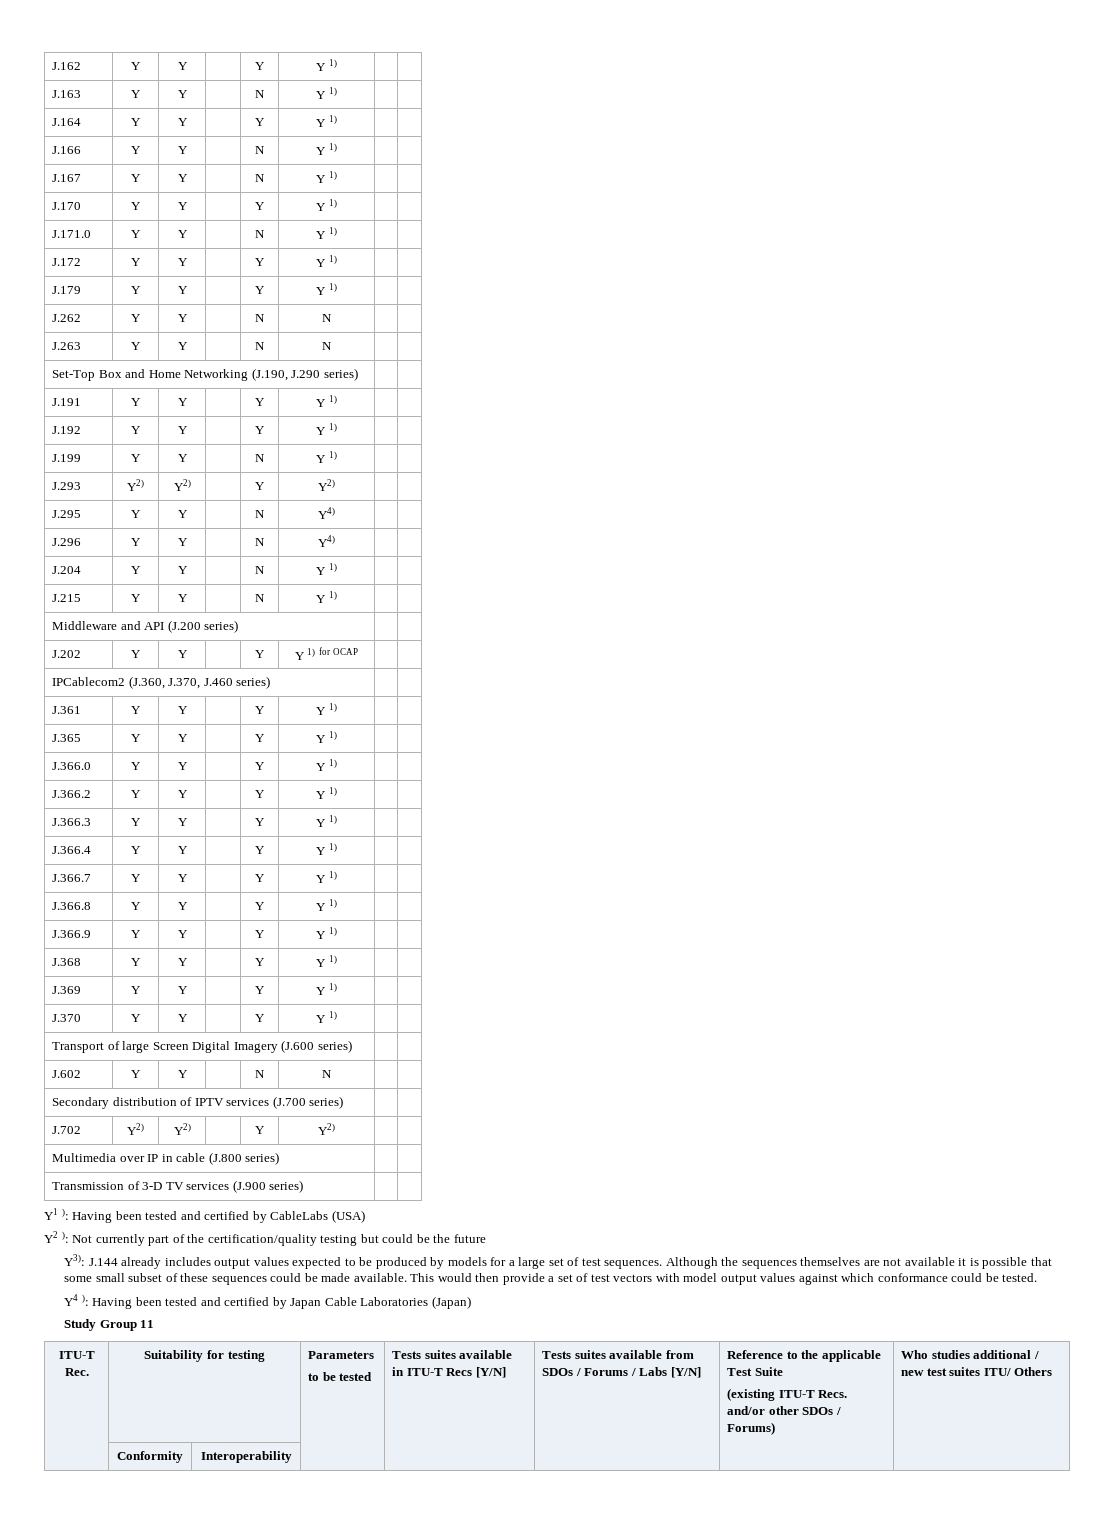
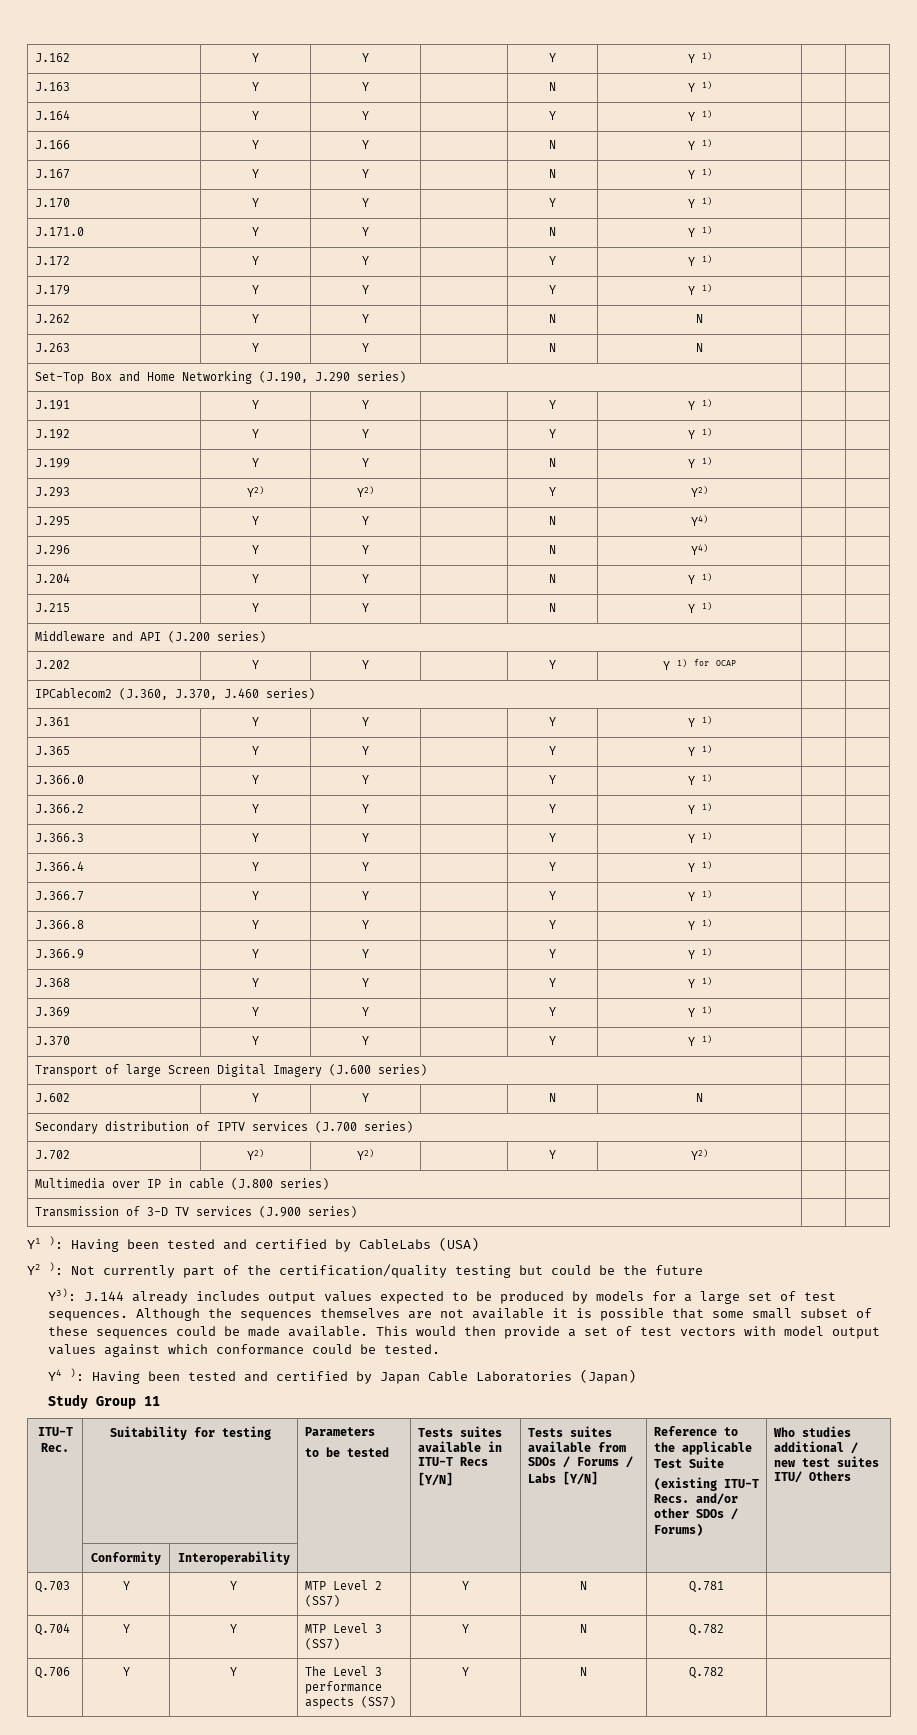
+ Q.703 | Y | Y | MTP Level 2 (SS7) | Y | N | Q.781 |
+ Q.704 | Y | Y | MTP Level 3 (SS7) | Y | N | Q.782 |
+ Q.706 | Y | Y | The Level 3 performance aspects (SS7) | Y | N | Q.782 |

